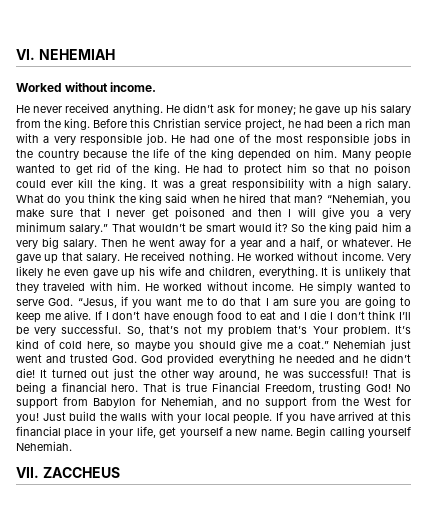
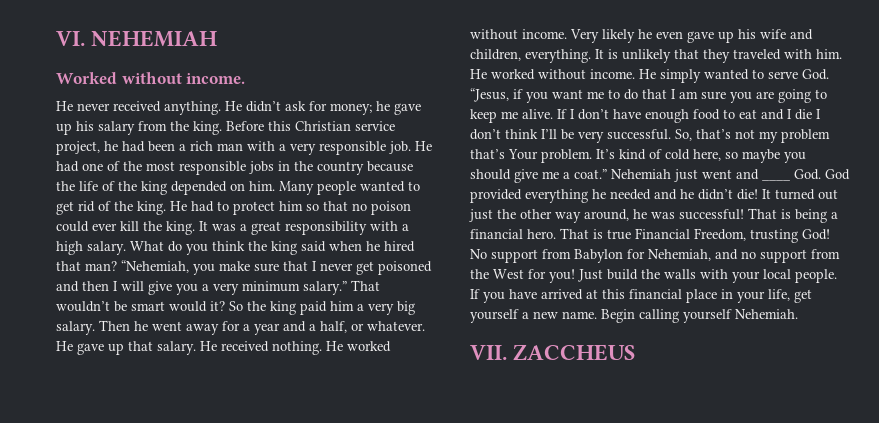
- Nehemiah just went and trusted God. God provided everything he needed and he didn’t die!
+ Nehemiah just went and ____ God. God provided everything he needed and he didn’t die!

